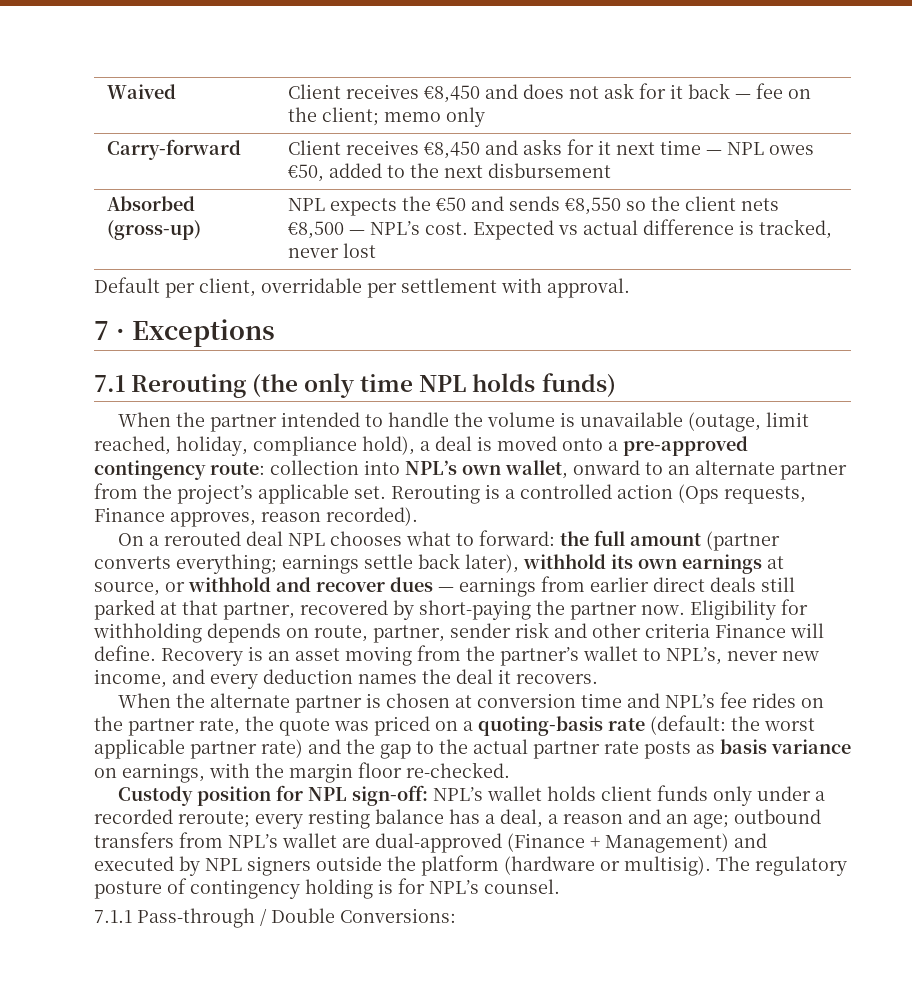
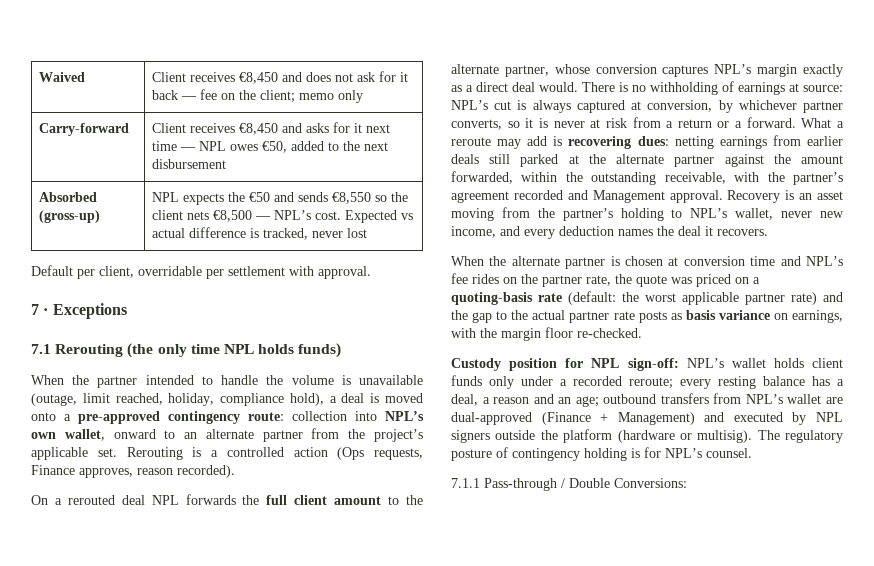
- On a rerouted deal NPL chooses what to forward: the full amount (partner converts everything; earnings settle back later), withhold its own earnings at source, or withhold and recover dues — earnings from earlier direct deals still parked at that partner, recovered by short-paying the partner now. Eligibility for withholding depends on route, partner, sender risk and other criteria Finance will define.
+ On a rerouted deal NPL forwards the full client amount to the alternate partner, whose conversion captures NPL’s margin exactly as a direct deal would. There is no withholding of earnings at source: NPL’s cut is always captured at conversion, by whichever partner converts, so it is never at risk from a return or a forward. What a reroute may add is recovering dues: netting earnings from earlier deals still parked at the alternate partner against the amount forwarded, within the outstanding receivable, with the partner’s agreement recorded and Management approval.
- Recovery is an asset moving from the partner’s wallet to NPL’s, never new income, and every deduction names the deal it recovers.
+ Recovery is an asset moving from the partner’s holding to NPL’s wallet, never new income, and every deduction names the deal it recovers.

